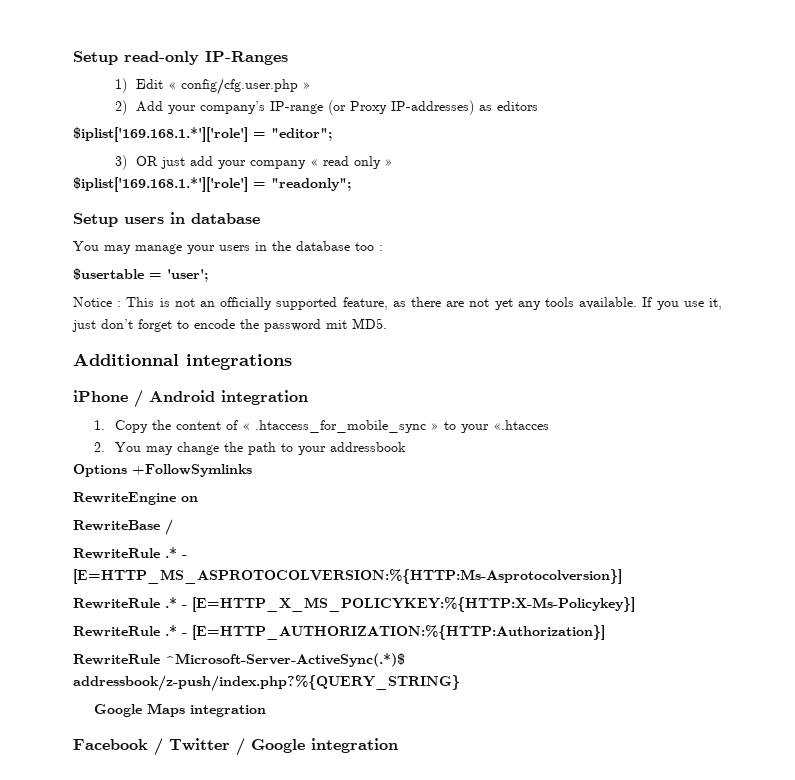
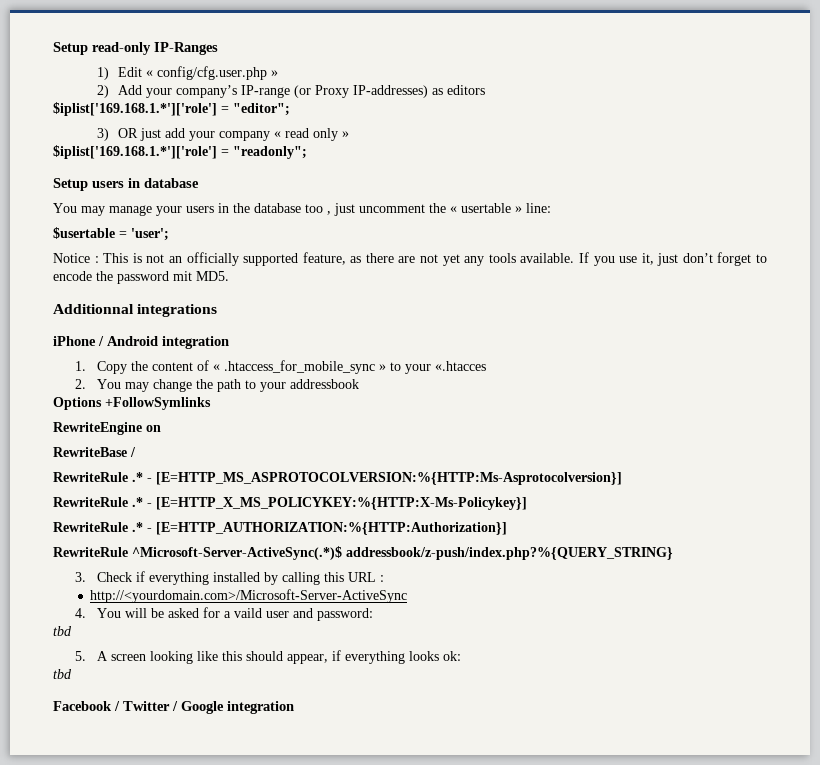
- You may manage your users in the database too :
+ You may manage your users in the database too , just uncomment the « usertable » line:
- Google Maps integration
+ 3. Check if everything installed by calling this URL :
+ http://<yourdomain.com>/Microsoft-Server-ActiveSync
+ 4. You will be asked for a vaild user and password:
+ tbd
+ 5. A screen looking like this should appear, if everything looks ok:
+ tbd

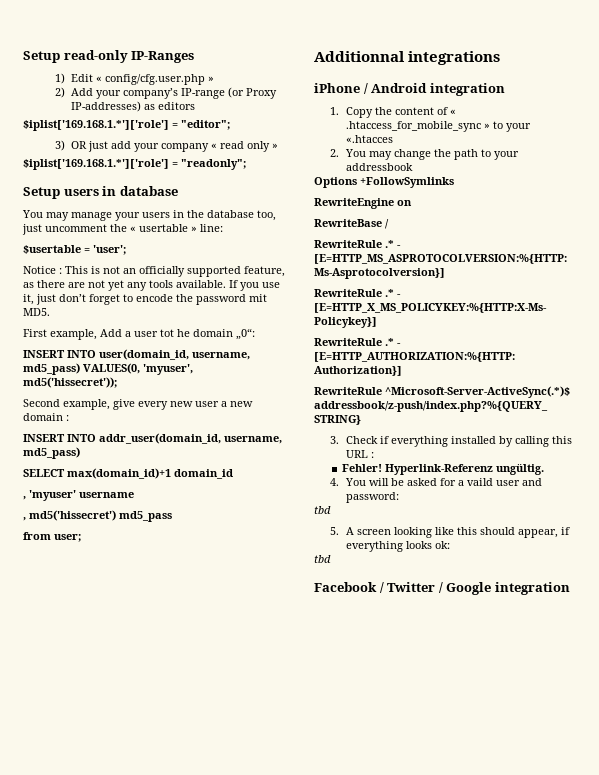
- You may manage your users in the database too , just uncomment the « usertable » line:
+ You may manage your users in the database too, just uncomment the « usertable » line:
+ First example, Add a user tot he domain „0“:
+ INSERT INTO user(domain_id, username, md5_pass) VALUES(0, 'myuser', md5('hissecret'));
+ Second example, give every new user a new domain :
+ INSERT INTO addr_user(domain_id, username, md5_pass)
+ SELECT max(domain_id)+1 domain_id
+ , 'myuser' username
+ , md5('hissecret') md5_pass
+ from user;
- http://<yourdomain.com>/Microsoft-Server-ActiveSync
+ Fehler! Hyperlink-Referenz ungültig.

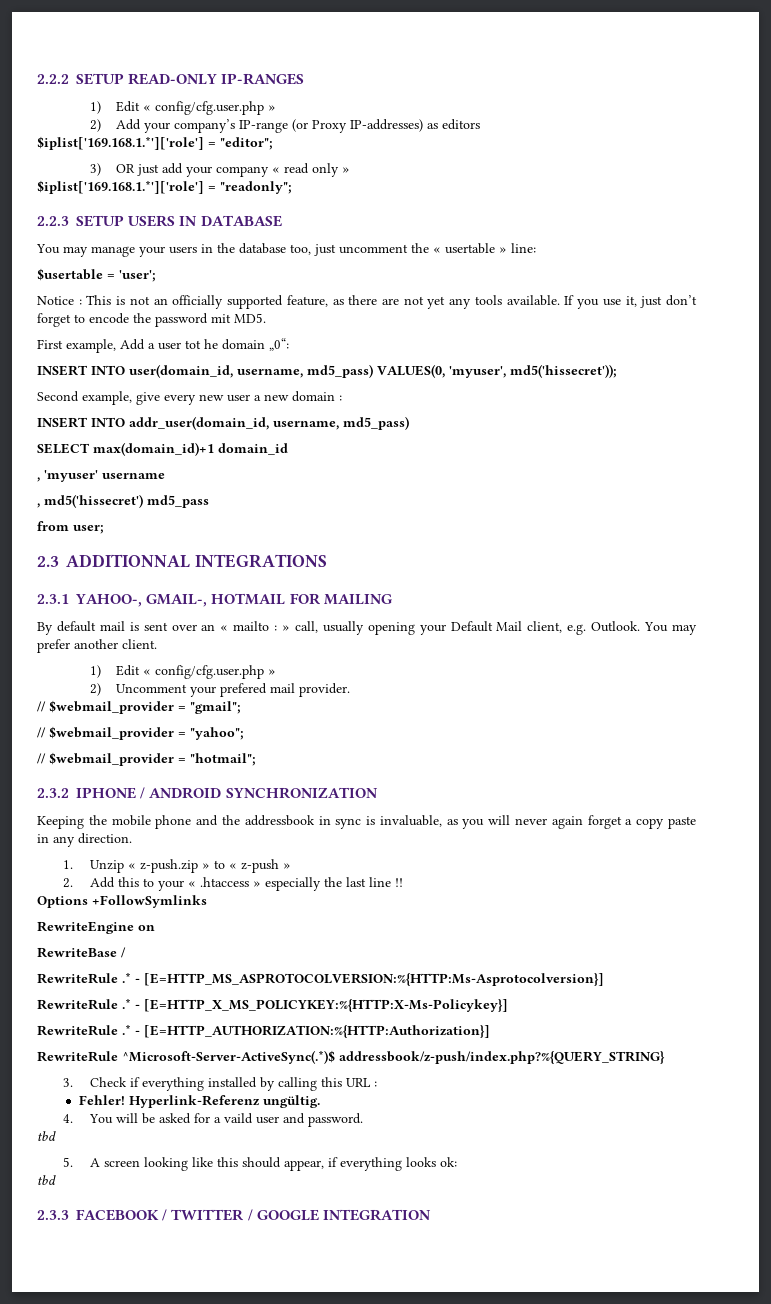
- Setup read-only IP-Ranges
+ 2.2.2 SETUP READ-ONLY IP-RANGES
- Setup users in database
+ 2.2.3 SETUP USERS IN DATABASE
- Additionnal integrations
- iPhone / Android integration
- 1. Copy the content of « .htaccess_for_mobile_sync » to your «.htacces
- 2. You may change the path to your addressbook
+ 2.3 ADDITIONNAL INTEGRATIONS
+ 2.3.1 YAHOO-, GMAIL-, HOTMAIL FOR MAILING
+ By default mail is sent over an « mailto : » call, usually opening your Default Mail client, e.g. Outlook. You may prefer another client.
+ 1) Edit « config/cfg.user.php »
+ 2) Uncomment your prefered mail provider.
+ // $webmail_provider = "gmail";
+ // $webmail_provider = "yahoo";
+ // $webmail_provider = "hotmail";
+ 2.3.2 IPHONE / ANDROID SYNCHRONIZATION
+ Keeping the mobile phone and the addressbook in sync is invaluable, as you will never again forget a copy paste in any direction.
+ 1. Unzip « z-push.zip » to « z-push »
+ 2. Add this to your « .htaccess » especially the last line !!
- 4. You will be asked for a vaild user and password:
+ 4. You will be asked for a vaild user and password.
- Facebook / Twitter / Google integration
+ 2.3.3 FACEBOOK / TWITTER / GOOGLE INTEGRATION

